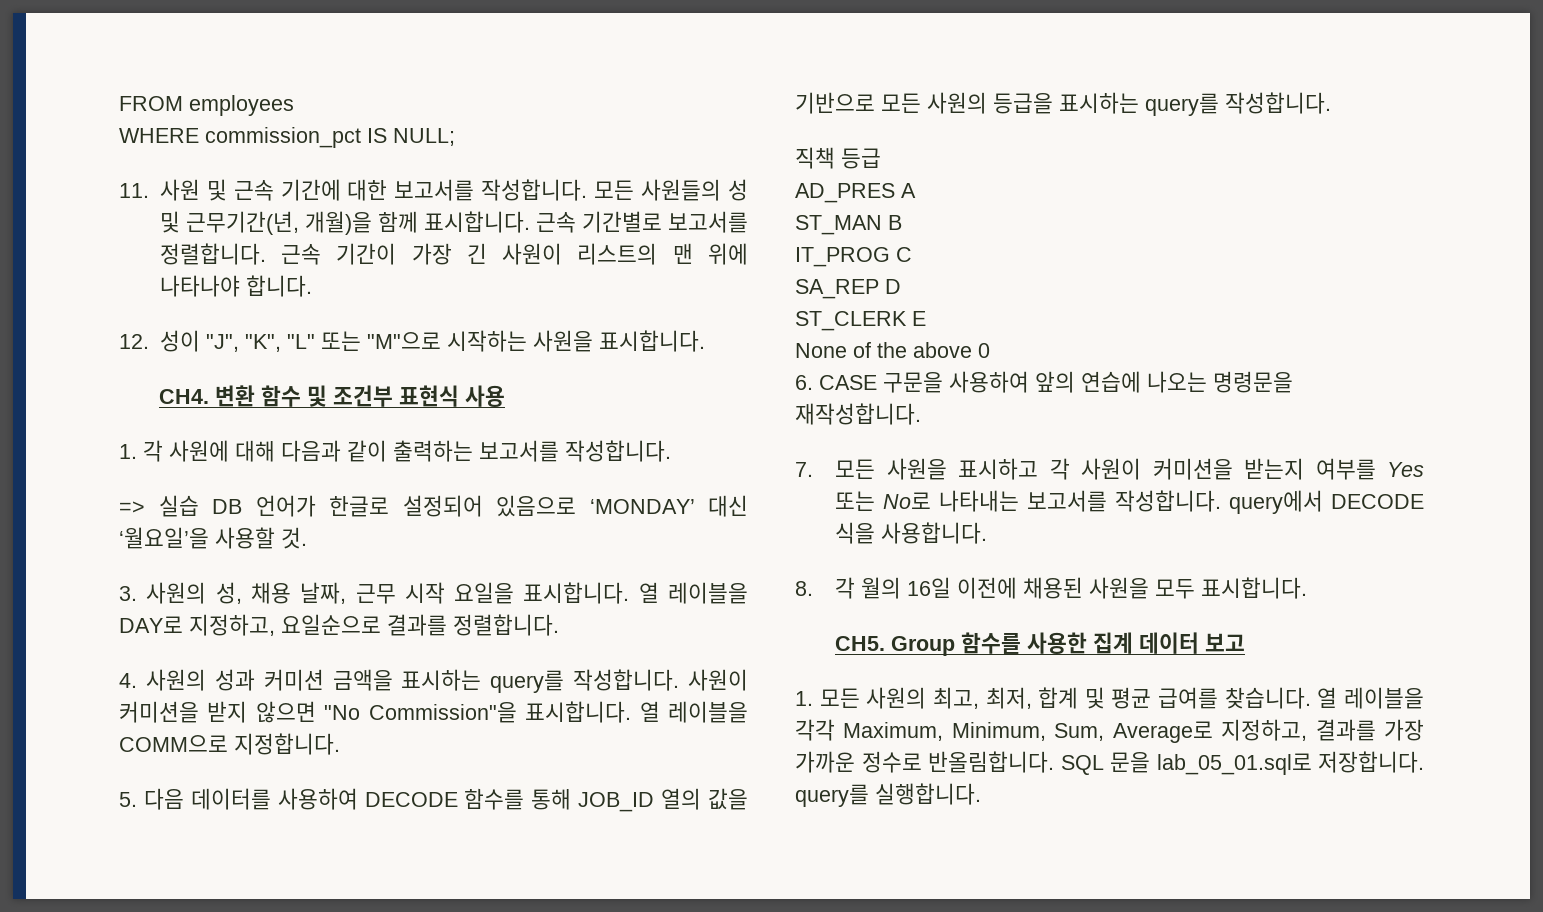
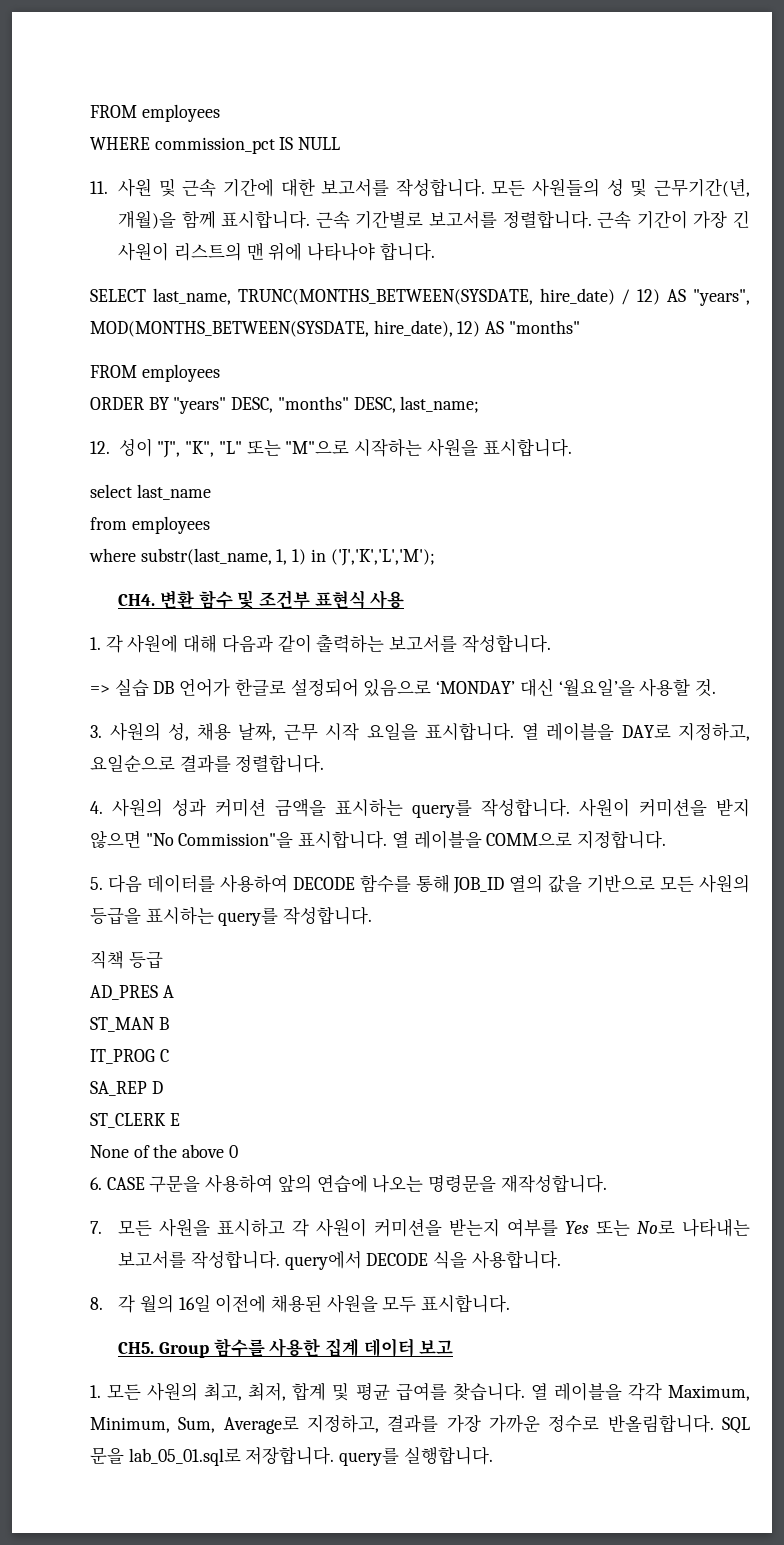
- WHERE commission_pct IS NULL;
+ WHERE commission_pct IS NULL
+ SELECT last_name, TRUNC(MONTHS_BETWEEN(SYSDATE, hire_date) / 12) AS "years", MOD(MONTHS_BETWEEN(SYSDATE, hire_date), 12) AS "months"
+ FROM employees
+ ORDER BY "years" DESC, "months" DESC, last_name;
+ select last_name
+ from employees
+ where substr(last_name, 1, 1) in ('J','K','L','M');

